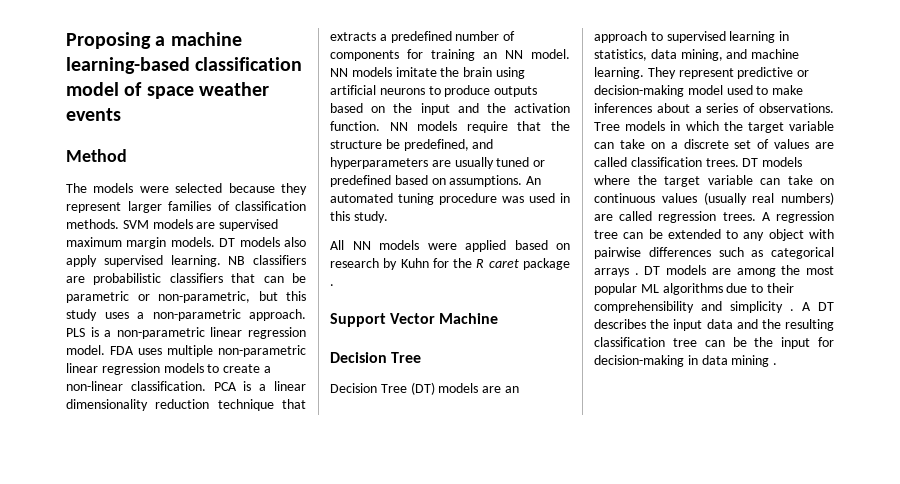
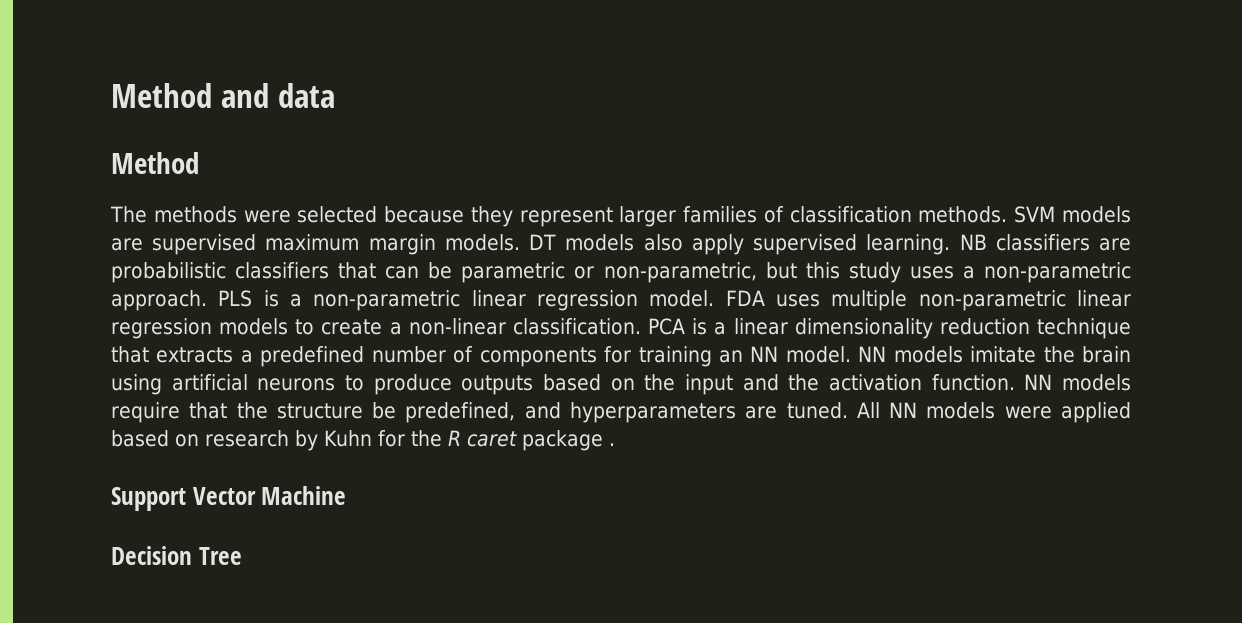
- Proposing a machine learning-based classification model of space weather events
+ Method and data
- The models were selected because they represent larger families of classification methods.
+ The methods were selected because they represent larger families of classification methods.
- NN models require that the structure be predefined, and hyperparameters are usually tuned or predefined based on assumptions. An automated tuning procedure was used in this study.
- All NN models were applied based on research by Kuhn for the R caret package .
+ NN models require that the structure be predefined, and hyperparameters are tuned. All NN models were applied based on research by Kuhn for the R caret package .
- Decision Tree (DT) models are an approach to supervised learning in statistics, data mining, and machine learning. They represent predictive or decision-making model used to make inferences about a series of observations. Tree models in which the target variable can take on a discrete set of values are called classification trees. DT models where the target variable can take on continuous values (usually real numbers) are called regression trees. A regression tree can be extended to any object with pairwise differences such as categorical arrays . DT models are among the most popular ML algorithms due to their comprehensibility and simplicity . A DT describes the input data and the resulting classification tree can be the input for decision-making in data mining .

